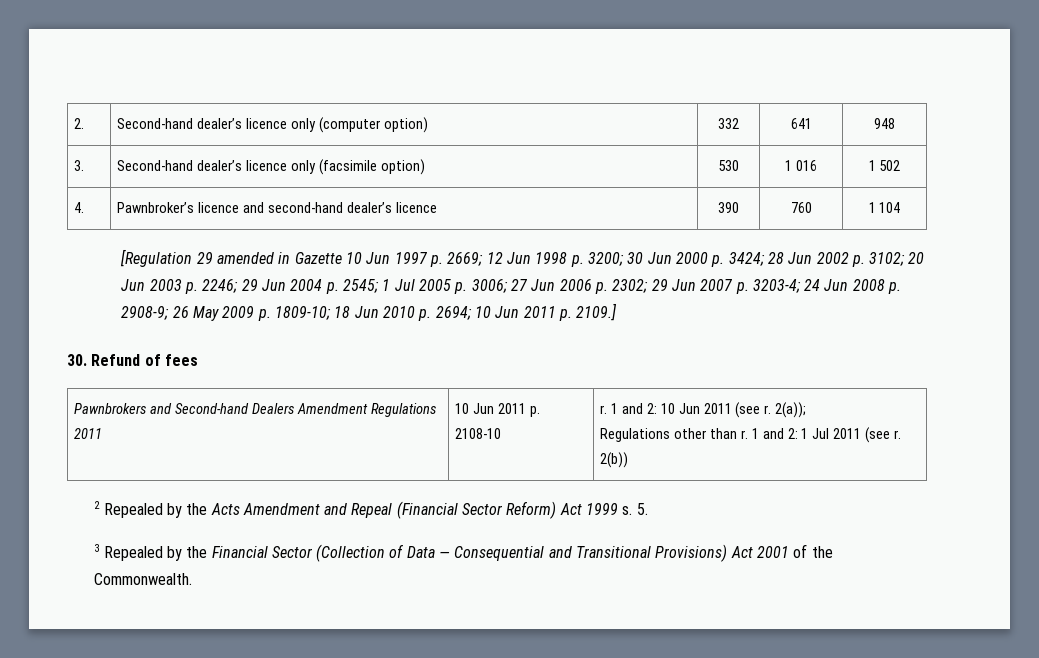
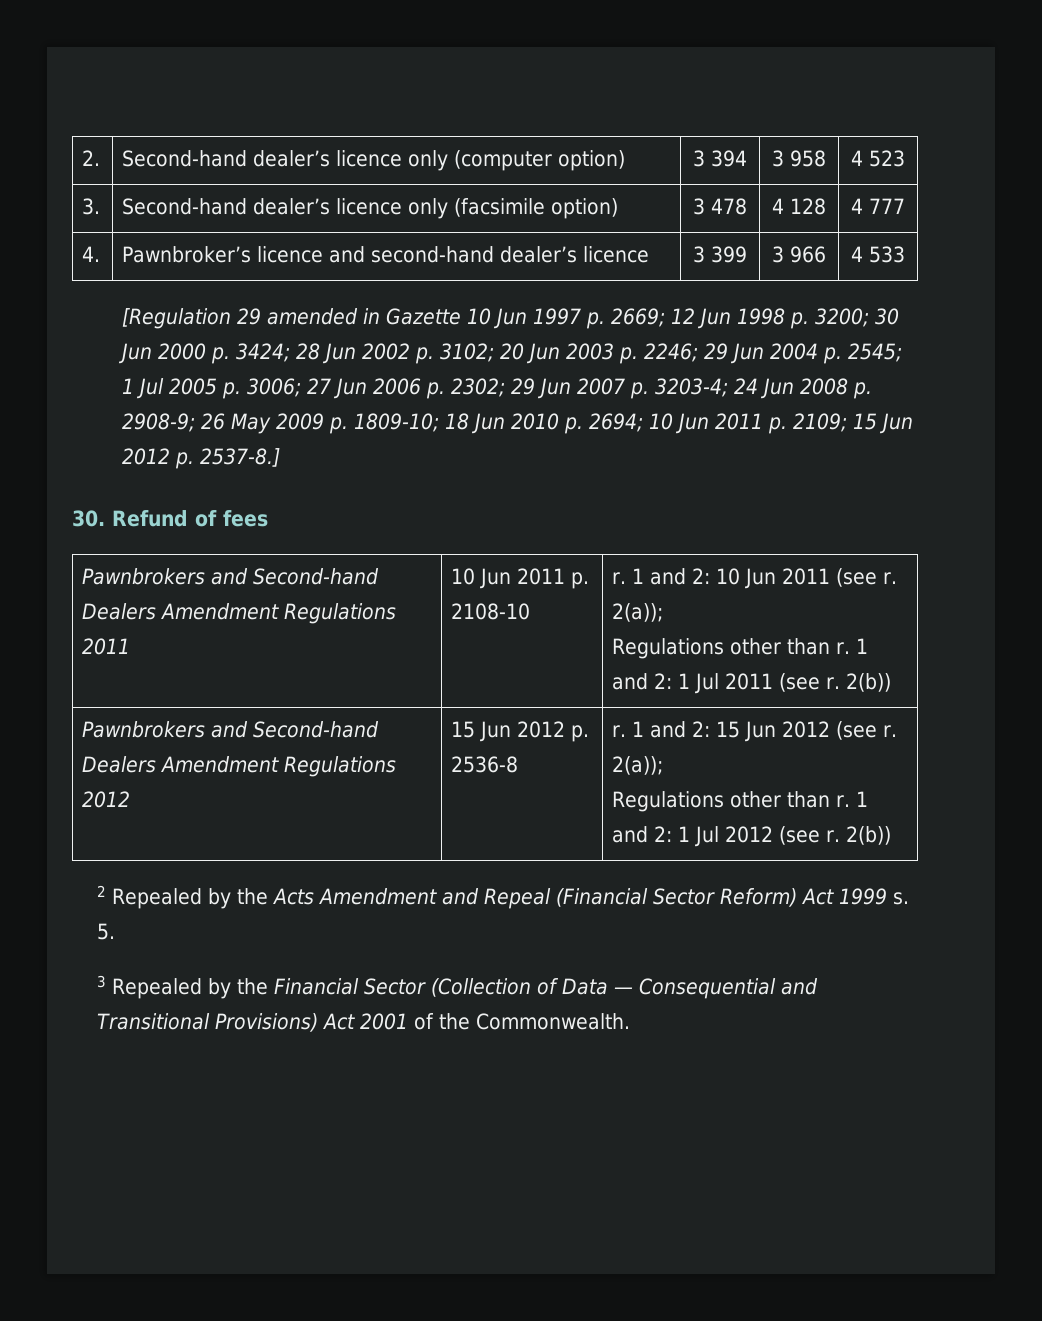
- 2. | Second-hand dealer’s licence only (computer option) | 332 | 641 | 948
+ 2. | Second-hand dealer’s licence only (computer option) | 3 394 | 3 958 | 4 523
- 3. | Second-hand dealer’s licence only (facsimile option) | 530 | 1 016 | 1 502
+ 3. | Second-hand dealer’s licence only (facsimile option) | 3 478 | 4 128 | 4 777
- 4. | Pawnbroker’s licence and second-hand dealer’s licence | 390 | 760 | 1 104
+ 4. | Pawnbroker’s licence and second-hand dealer’s licence | 3 399 | 3 966 | 4 533
- 10 Jun 2011 p. 2109.]
+ 10 Jun 2011 p. 2109; 15 Jun 2012 p. 2537-8.]
+ Pawnbrokers and Second-hand Dealers Amendment Regulations 2012 | 15 Jun 2012 p. 2536-8 | r. 1 and 2: 15 Jun 2012 (see r. 2(a));
+ Regulations other than r. 1 and 2: 1 Jul 2012 (see r. 2(b))

